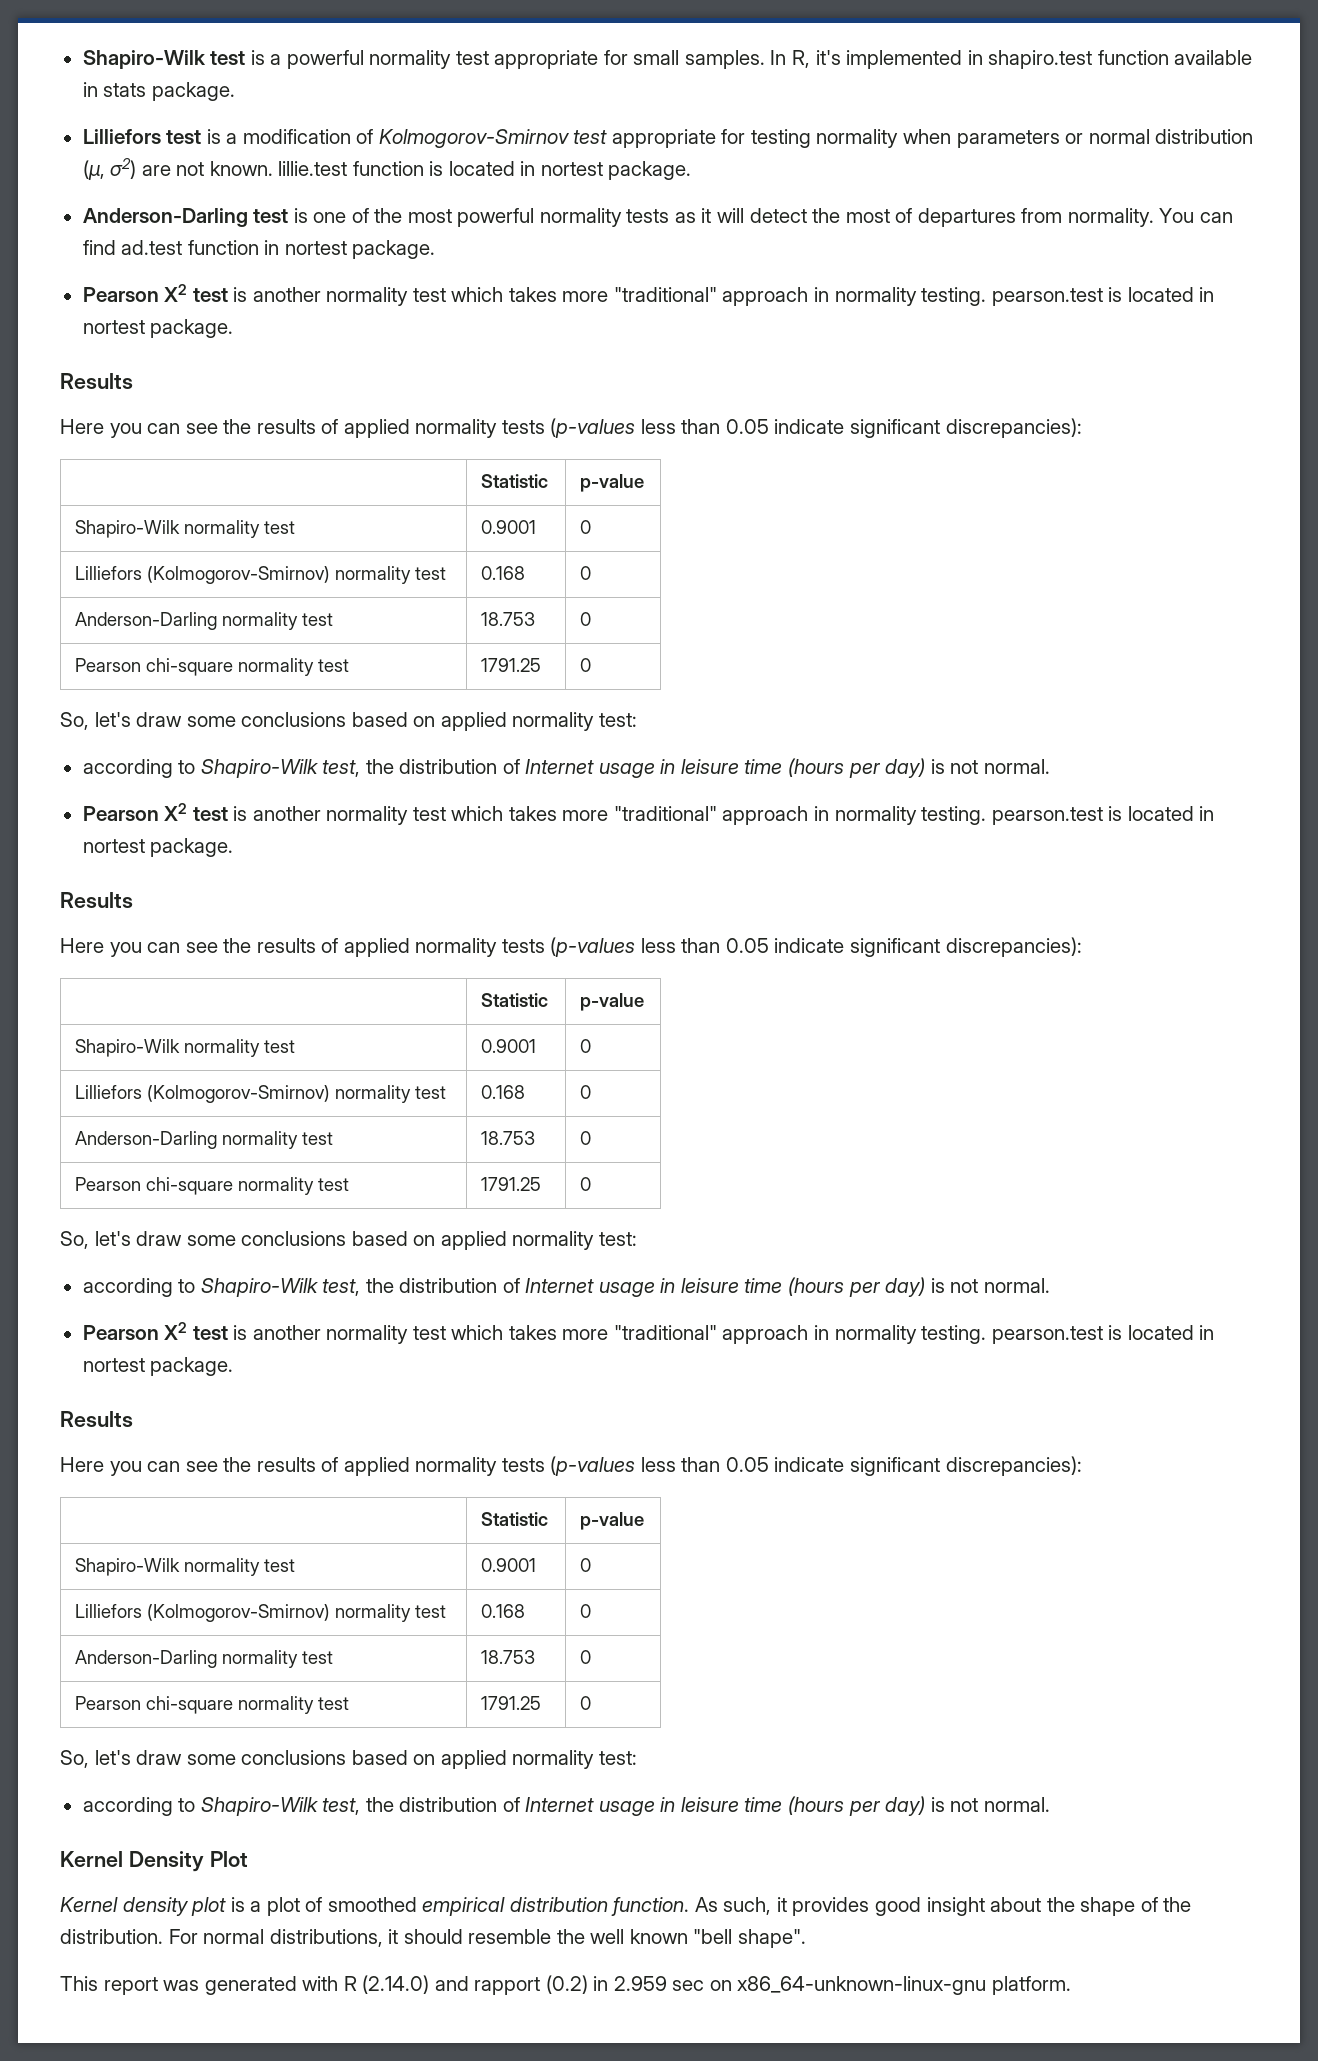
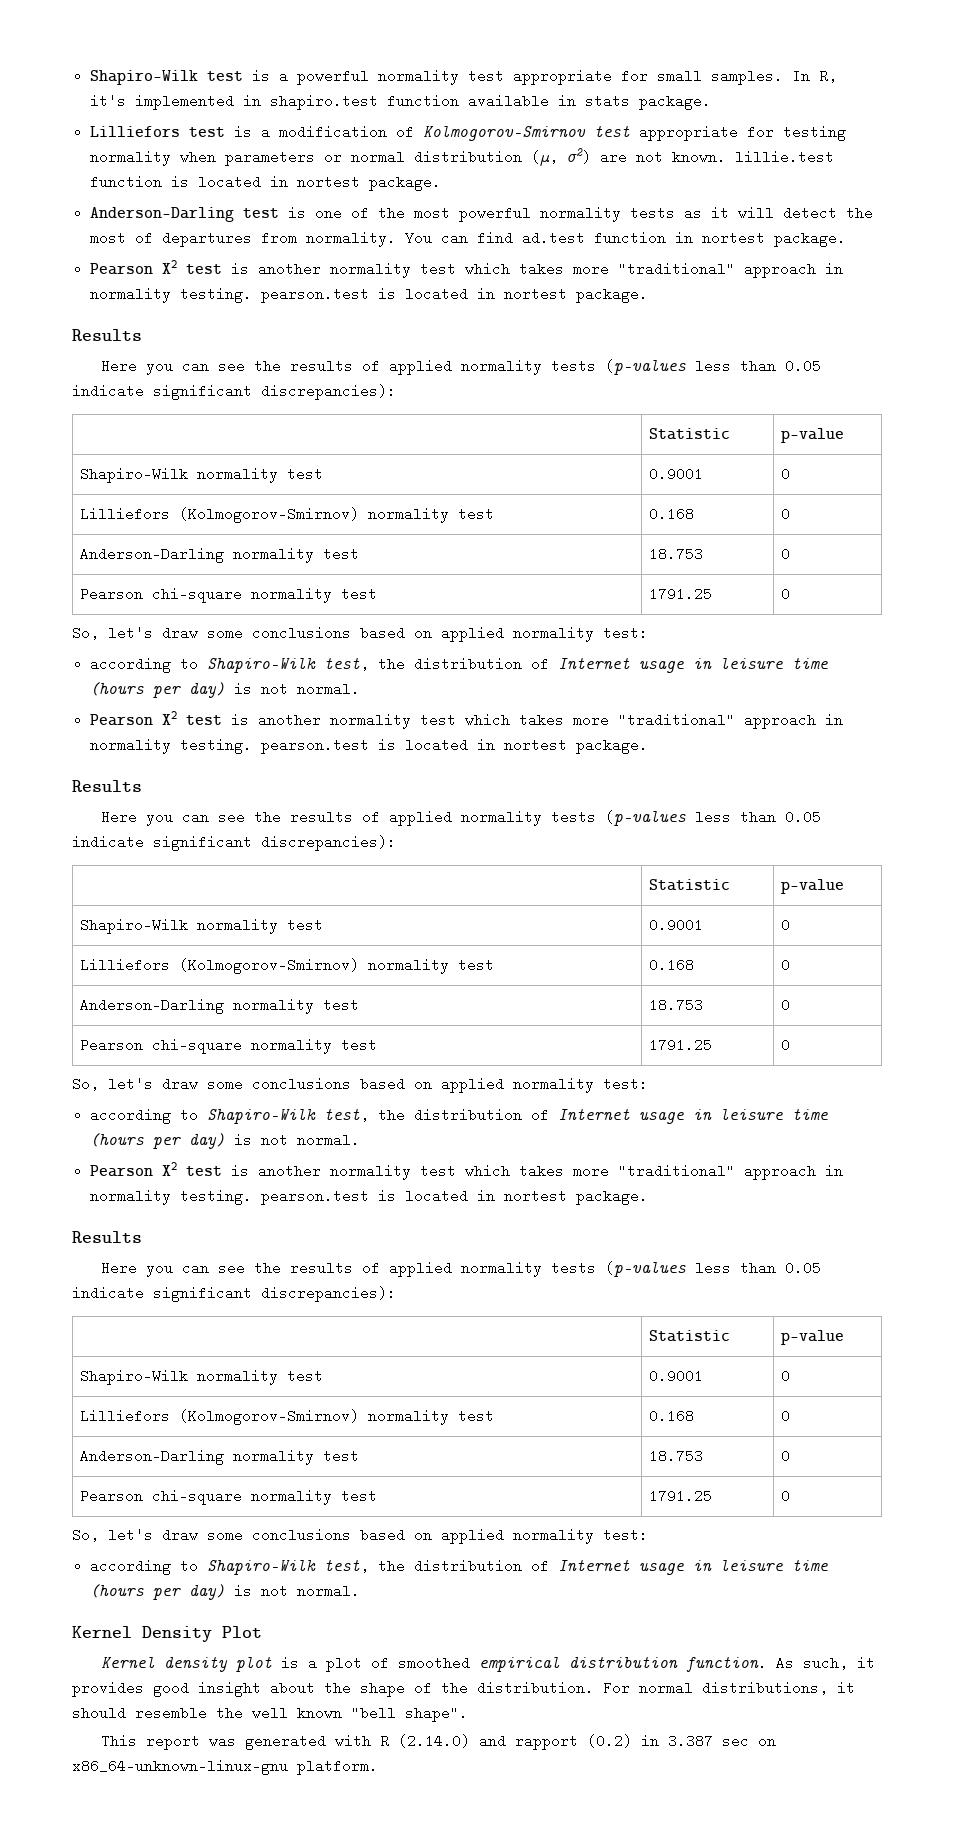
- This report was generated with R (2.14.0) and rapport (0.2) in 2.959 sec on x86_64-unknown-linux-gnu platform.
+ This report was generated with R (2.14.0) and rapport (0.2) in 3.387 sec on x86_64-unknown-linux-gnu platform.

